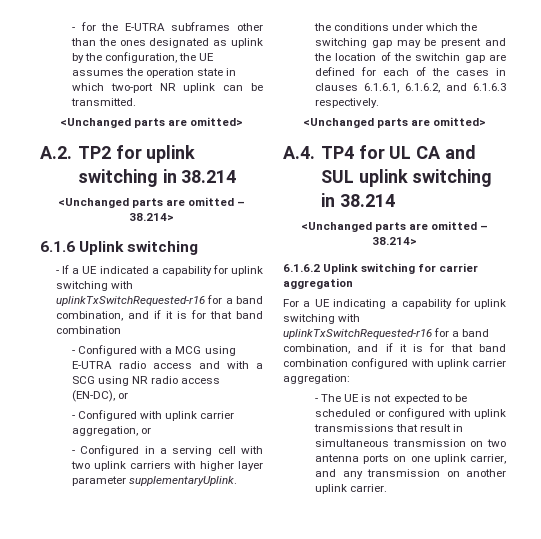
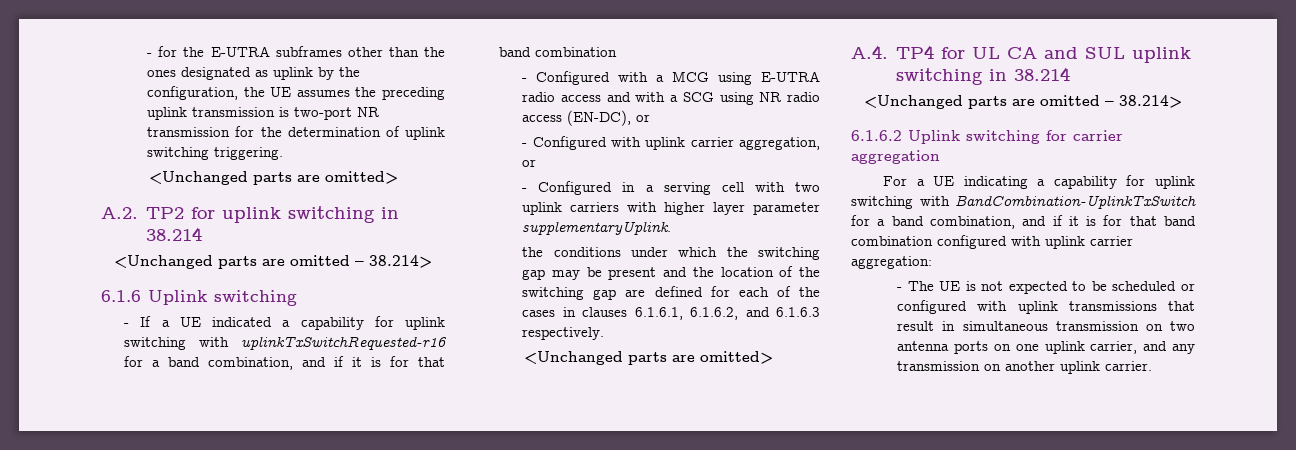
- - for the E-UTRA subframes other than the ones designated as uplink by the configuration, the UE assumes the operation state in which two-port NR uplink can be transmitted.
+ - for the E-UTRA subframes other than the ones designated as uplink by the configuration, the UE assumes the preceding uplink transmission is two-port NR transmission for the determination of uplink switching triggering.
- the conditions under which the switching gap may be present and the location of the switchin gap are defined for each of the cases in clauses 6.1.6.1, 6.1.6.2, and 6.1.6.3 respectively.
+ the conditions under which the switching gap may be present and the location of the switching gap are defined for each of the cases in clauses 6.1.6.1, 6.1.6.2, and 6.1.6.3 respectively.
- For a UE indicating a capability for uplink switching with uplinkTxSwitchRequested-r16 for a band combination, and if it is for that band combination configured with uplink carrier aggregation:
+ For a UE indicating a capability for uplink switching with BandCombination-UplinkTxSwitch for a band combination, and if it is for that band combination configured with uplink carrier aggregation:

